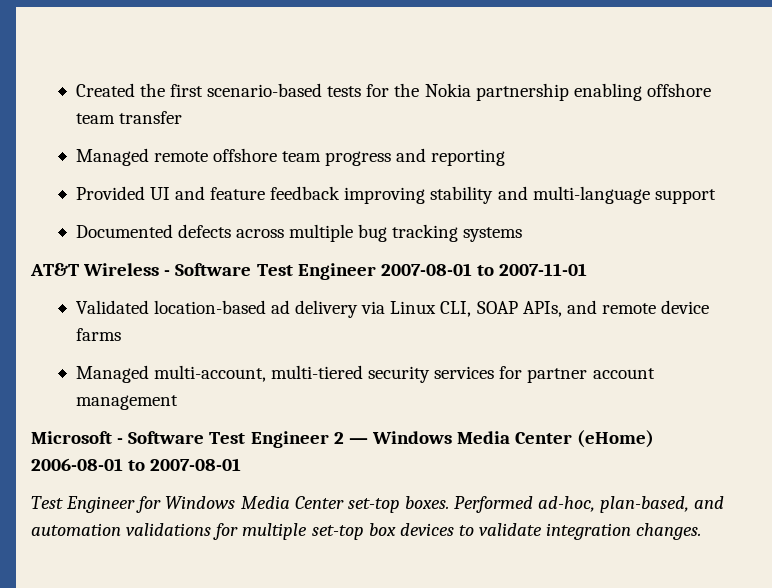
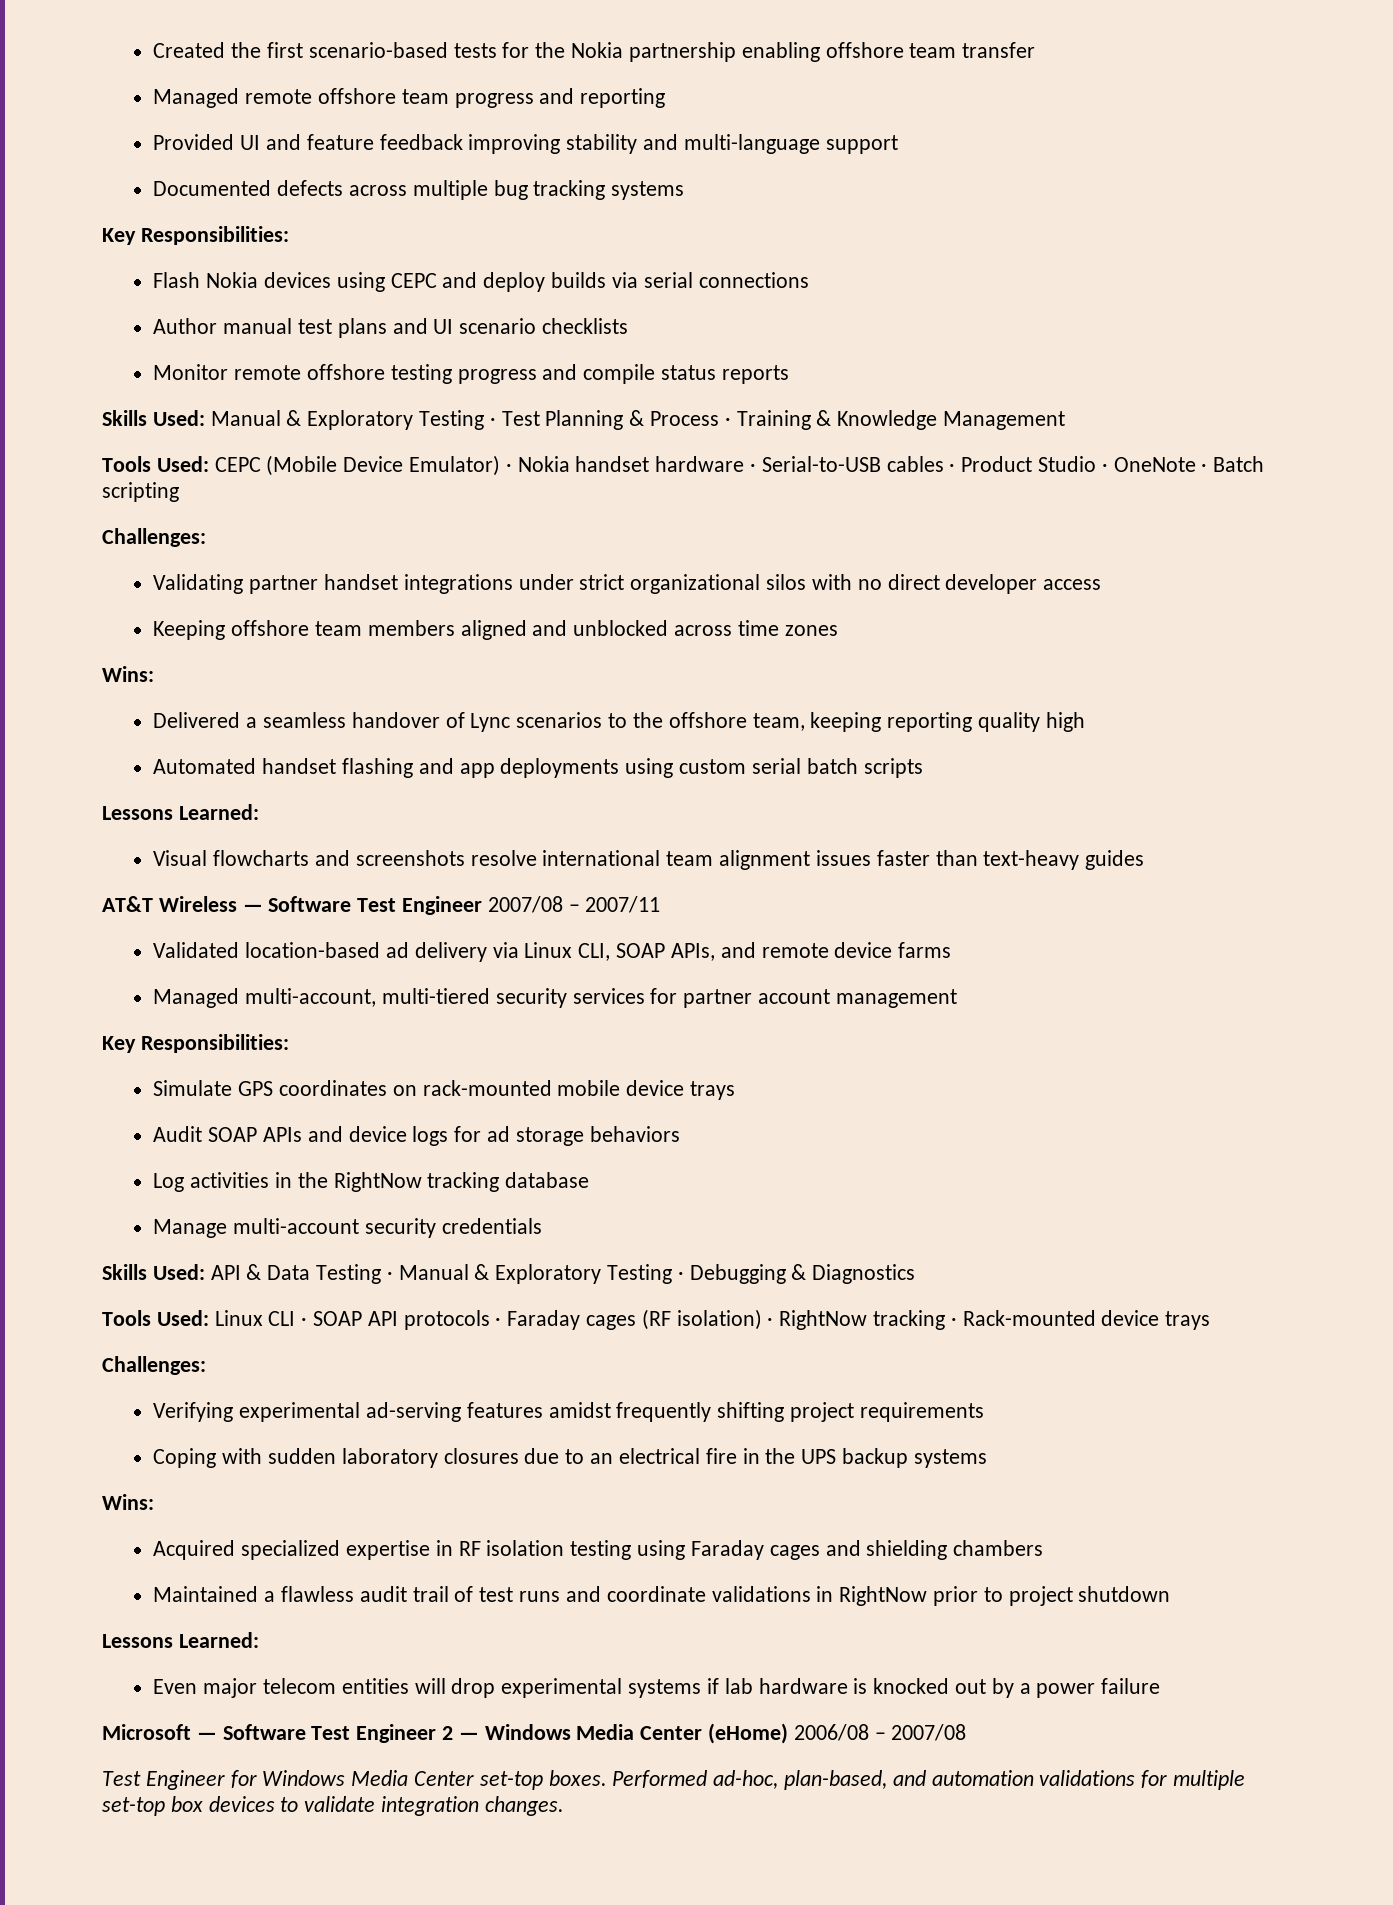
  Documented defects across multiple bug tracking systems
+ Key Responsibilities:
+ Flash Nokia devices using CEPC and deploy builds via serial connections
+ Author manual test plans and UI scenario checklists
+ Monitor remote offshore testing progress and compile status reports
+ Skills Used: Manual & Exploratory Testing · Test Planning & Process · Training & Knowledge Management
+ Tools Used: CEPC (Mobile Device Emulator) · Nokia handset hardware · Serial-to-USB cables · Product Studio · OneNote · Batch scripting
+ Challenges:
+ Validating partner handset integrations under strict organizational silos with no direct developer access
+ Keeping offshore team members aligned and unblocked across time zones
+ Wins:
+ Delivered a seamless handover of Lync scenarios to the offshore team, keeping reporting quality high
+ Automated handset flashing and app deployments using custom serial batch scripts
+ Lessons Learned:
+ Visual flowcharts and screenshots resolve international team alignment issues faster than text-heavy guides
- AT&T Wireless - Software Test Engineer 2007-08-01 to 2007-11-01
+ AT&T Wireless — Software Test Engineer 2007/08 – 2007/11
  Managed multi-account, multi-tiered security services for partner account management
+ Key Responsibilities:
+ Simulate GPS coordinates on rack-mounted mobile device trays
+ Audit SOAP APIs and device logs for ad storage behaviors
+ Log activities in the RightNow tracking database
+ Manage multi-account security credentials
+ Skills Used: API & Data Testing · Manual & Exploratory Testing · Debugging & Diagnostics
+ Tools Used: Linux CLI · SOAP API protocols · Faraday cages (RF isolation) · RightNow tracking · Rack-mounted device trays
+ Challenges:
+ Verifying experimental ad-serving features amidst frequently shifting project requirements
+ Coping with sudden laboratory closures due to an electrical fire in the UPS backup systems
+ Wins:
+ Acquired specialized expertise in RF isolation testing using Faraday cages and shielding chambers
+ Maintained a flawless audit trail of test runs and coordinate validations in RightNow prior to project shutdown
+ Lessons Learned:
+ Even major telecom entities will drop experimental systems if lab hardware is knocked out by a power failure
- Microsoft - Software Test Engineer 2 — Windows Media Center (eHome) 2006-08-01 to 2007-08-01
+ Microsoft — Software Test Engineer 2 — Windows Media Center (eHome) 2006/08 – 2007/08

